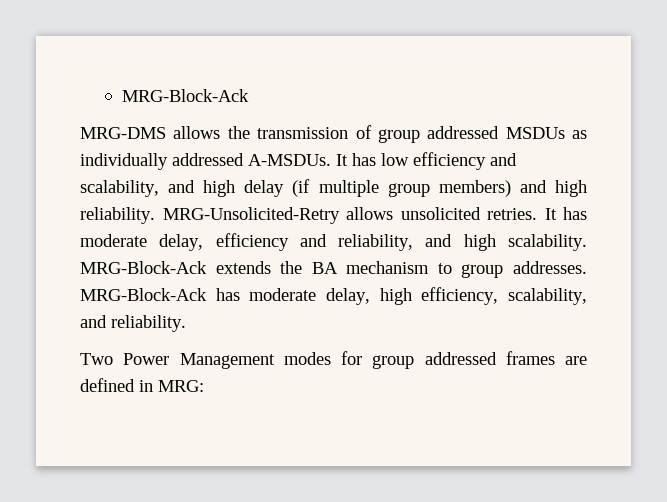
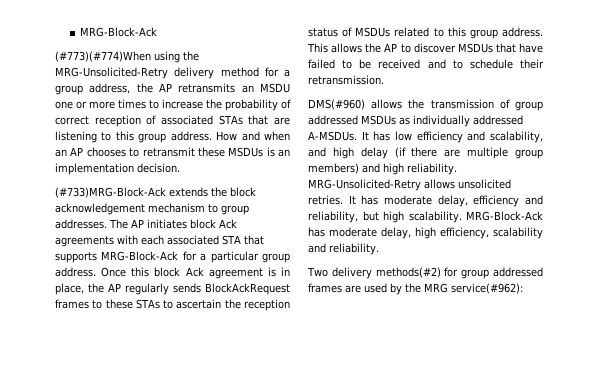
- MRG-DMS allows the transmission of group addressed MSDUs as individually addressed A-MSDUs.
+ (#773)(#774)When using the MRG-Unsolicited-Retry delivery method for a group address, the AP retransmits an MSDU one or more times to increase the probability of correct reception of associated STAs that are listening to this group address. How and when an AP chooses to retransmit these MSDUs is an implementation decision.
+ (#733)MRG-Block-Ack extends the block acknowledgement mechanism to group addresses. The AP initiates block Ack agreements with each associated STA that supports MRG-Block-Ack for a particular group address. Once this block Ack agreement is in place, the AP regularly sends BlockAckRequest frames to these STAs to ascertain the reception status of MSDUs related to this group address. This allows the AP to discover MSDUs that have failed to be received and to schedule their retransmission.
+ DMS(#960) allows the transmission of group addressed MSDUs as individually addressed A-MSDUs.
- It has low efficiency and scalability, and high delay (if multiple group members) and high reliability.
+ It has low efficiency and scalability, and high delay (if there are multiple group members) and high reliability.
- It has moderate delay, efficiency and reliability, and high scalability.
+ It has moderate delay, efficiency and reliability, but high scalability.
- MRG-Block-Ack extends the BA mechanism to group addresses. MRG-Block-Ack has moderate delay, high efficiency, scalability, and reliability.
+ MRG-Block-Ack has moderate delay, high efficiency, scalability and reliability.
- Two Power Management modes for group addressed frames are defined in MRG:
+ Two delivery methods(#2) for group addressed frames are used by the MRG service(#962):

